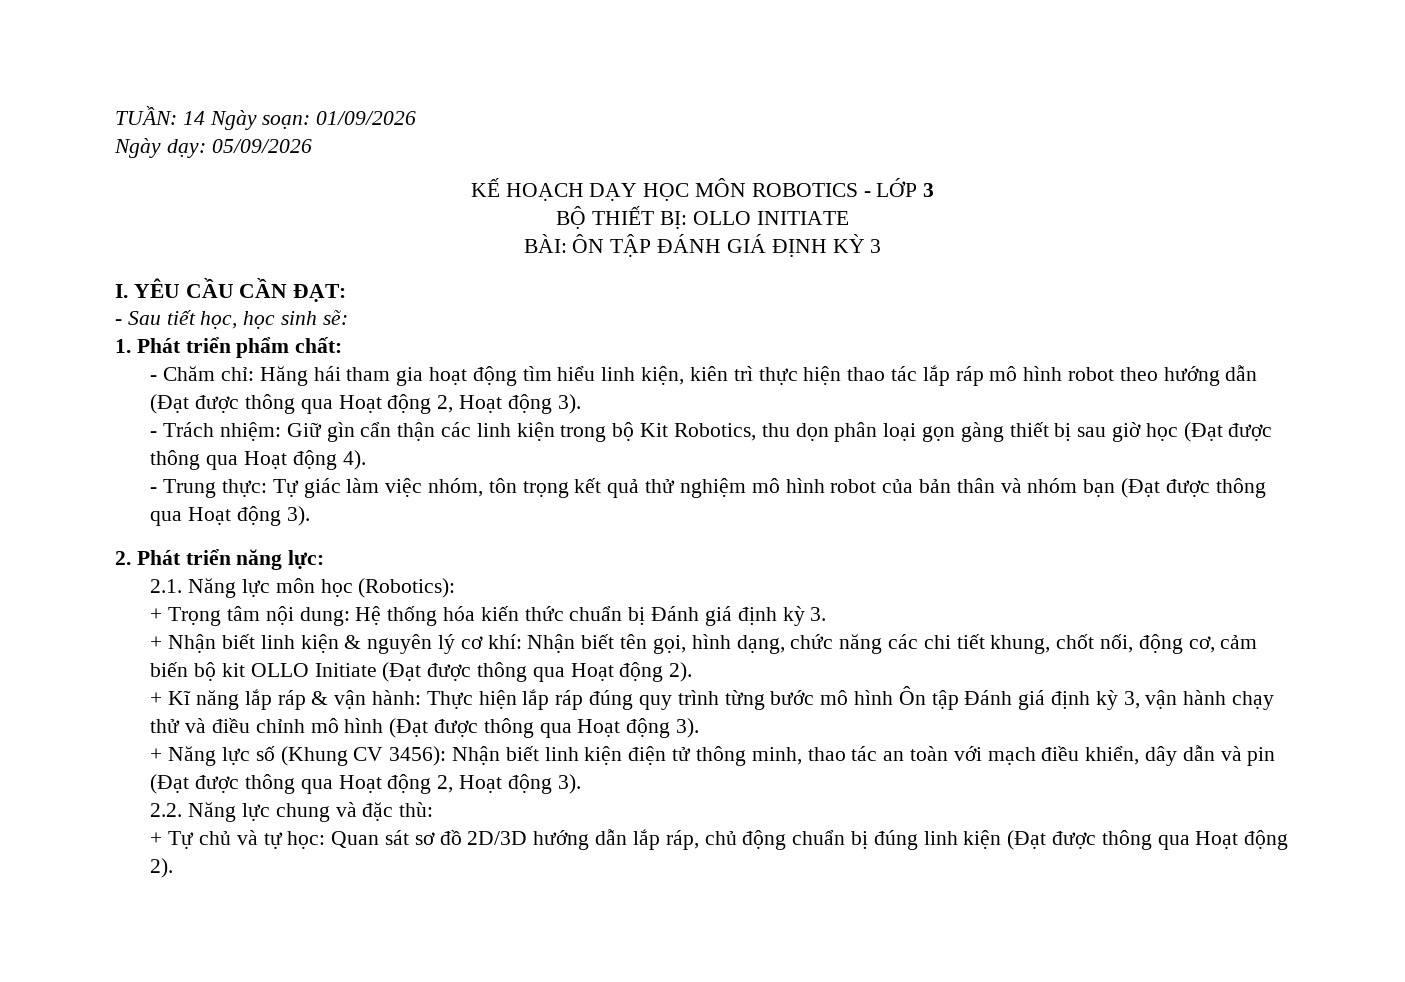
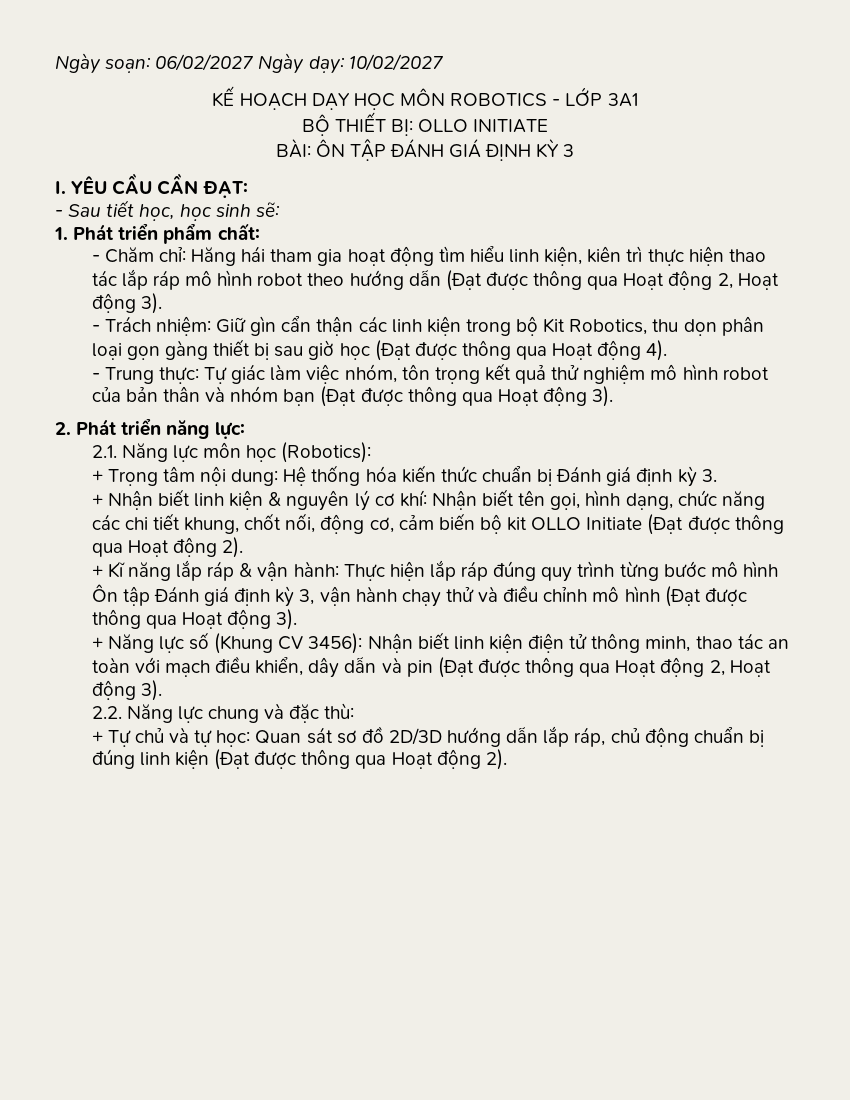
- TUẦN: 14 Ngày soạn: 01/09/2026
- Ngày dạy: 05/09/2026
+ Ngày soạn: 06/02/2027 Ngày dạy: 10/02/2027
- KẾ HOẠCH DẠY HỌC MÔN ROBOTICS - LỚP 3
+ KẾ HOẠCH DẠY HỌC MÔN ROBOTICS - LỚP 3A1

